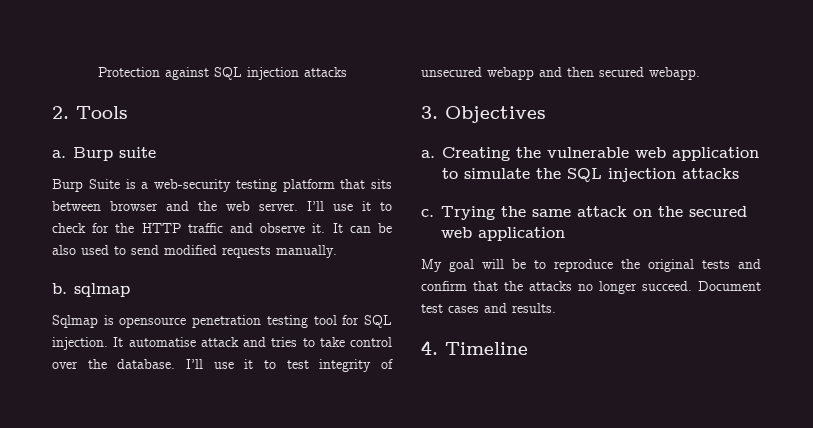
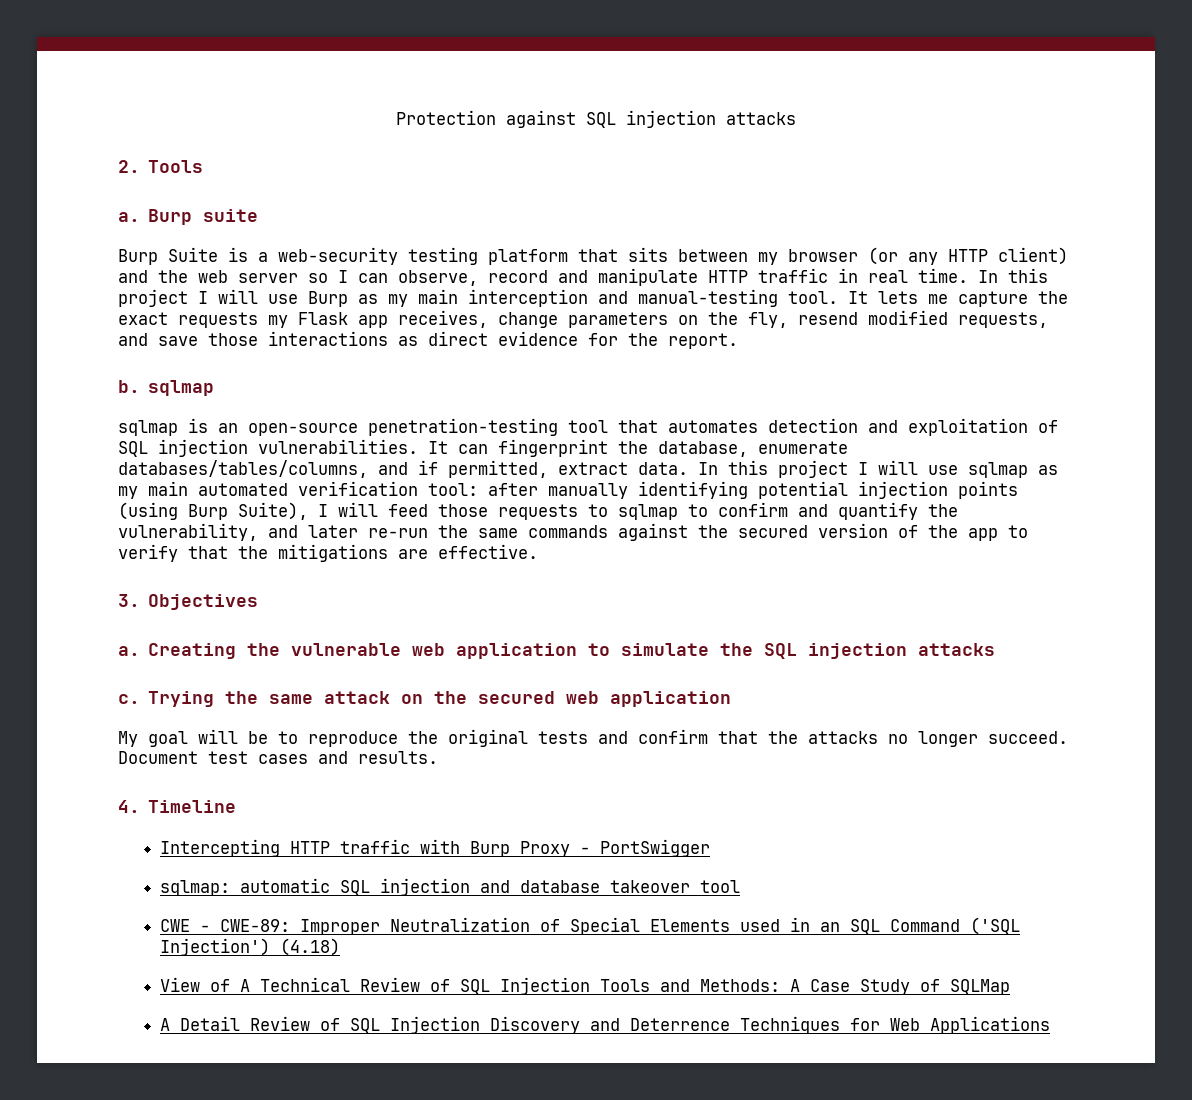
- Burp Suite is a web-security testing platform that sits between browser and the web server. I’ll use it to check for the HTTP traffic and observe it. It can be also used to send modified requests manually.
+ Burp Suite is a web-security testing platform that sits between my browser (or any HTTP client) and the web server so I can observe, record and manipulate HTTP traffic in real time. In this project I will use Burp as my main interception and manual-testing tool. It lets me capture the exact requests my Flask app receives, change parameters on the fly, resend modified requests, and save those interactions as direct evidence for the report.
  b. sqlmap
- Sqlmap is opensource penetration testing tool for SQL injection. It automatise attack and tries to take control over the database. I’ll use it to test integrity of unsecured webapp and then secured webapp.
+ sqlmap is an open-source penetration-testing tool that automates detection and exploitation of SQL injection vulnerabilities. It can fingerprint the database, enumerate databases/tables/columns, and if permitted, extract data. In this project I will use sqlmap as my main automated verification tool: after manually identifying potential injection points (using Burp Suite), I will feed those requests to sqlmap to confirm and quantify the vulnerability, and later re-run the same commands against the secured version of the app to verify that the mitigations are effective.
+ Intercepting HTTP traffic with Burp Proxy - PortSwigger
+ sqlmap: automatic SQL injection and database takeover tool
+ CWE - CWE-89: Improper Neutralization of Special Elements used in an SQL Command ('SQL Injection') (4.18)
+ View of A Technical Review of SQL Injection Tools and Methods: A Case Study of SQLMap
+ A Detail Review of SQL Injection Discovery and Deterrence Techniques for Web Applications

